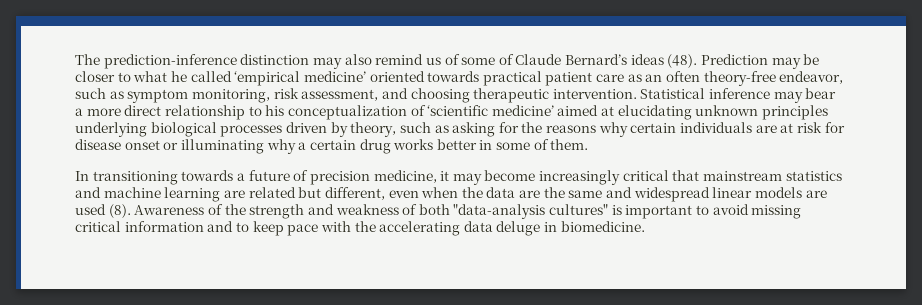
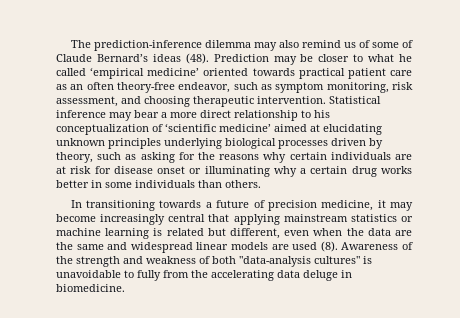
- The prediction-inference distinction may also remind us of some of Claude Bernard’s ideas (48).
+ The prediction-inference dilemma may also remind us of some of Claude Bernard’s ideas (48).
- Statistical inference may bear a more direct relationship to his conceptualization of ‘scientific medicine’ aimed at elucidating unknown principles underlying biological processes driven by theory, such as asking for the reasons why certain individuals are at risk for disease onset or illuminating why a certain drug works better in some of them.
+ Statistical inference may bear a more direct relationship to his conceptualization of ‘scientific medicine’ aimed at elucidating unknown principles underlying biological processes driven by theory, such as asking for the reasons why certain individuals are at risk for disease onset or illuminating why a certain drug works better in some individuals than others.
- In transitioning towards a future of precision medicine, it may become increasingly critical that mainstream statistics and machine learning are related but different, even when the data are the same and widespread linear models are used (8).
+ In transitioning towards a future of precision medicine, it may become increasingly central that applying mainstream statistics or machine learning is related but different, even when the data are the same and widespread linear models are used (8).
- Awareness of the strength and weakness of both "data-analysis cultures" is important to avoid missing critical information and to keep pace with the accelerating data deluge in biomedicine.
+ Awareness of the strength and weakness of both "data-analysis cultures" is unavoidable to fully from the accelerating data deluge in biomedicine.

